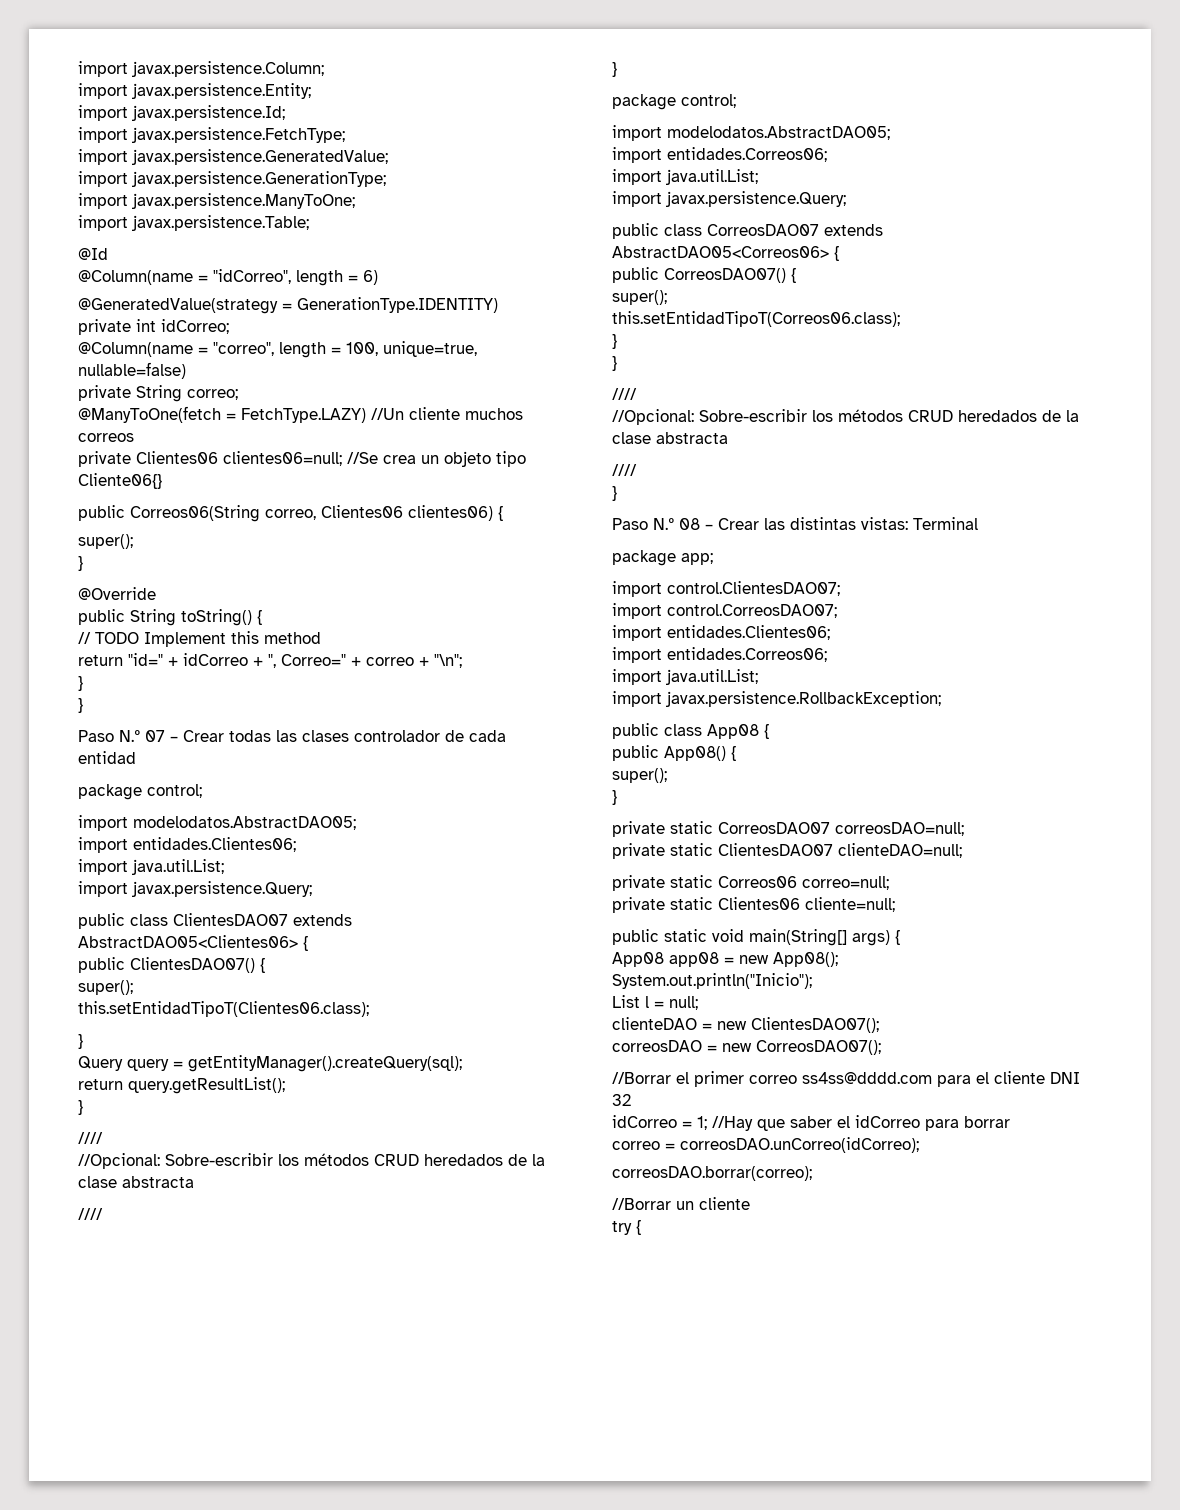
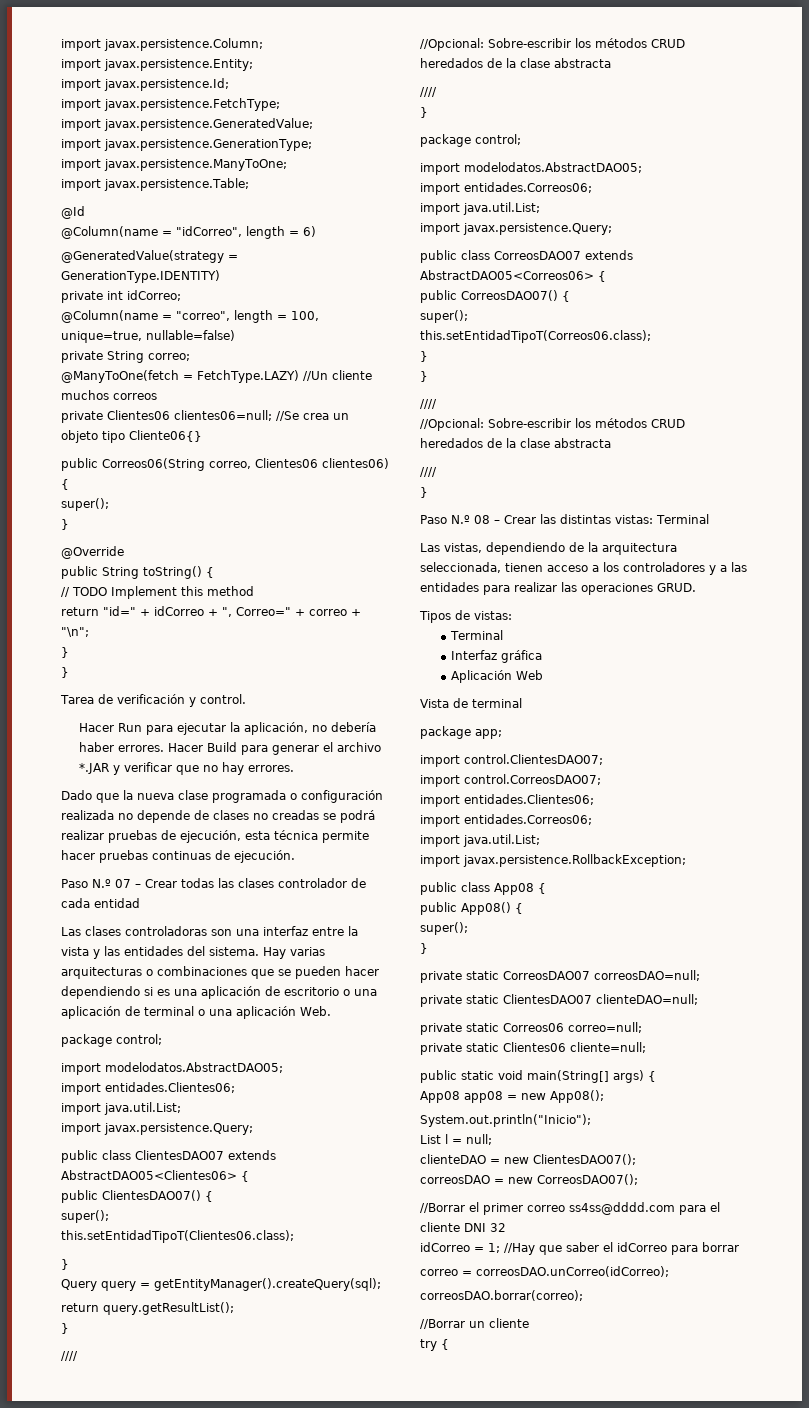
+ Tarea de verificación y control.
+ Hacer Run para ejecutar la aplicación, no debería haber errores. Hacer Build para generar el archivo *.JAR y verificar que no hay errores.
+ Dado que la nueva clase programada o configuración realizada no depende de clases no creadas se podrá realizar pruebas de ejecución, esta técnica permite hacer pruebas continuas de ejecución.
+ Las clases controladoras son una interfaz entre la vista y las entidades del sistema. Hay varias arquitecturas o combinaciones que se pueden hacer dependiendo si es una aplicación de escritorio o una aplicación de terminal o una aplicación Web.
+ Las vistas, dependiendo de la arquitectura seleccionada, tienen acceso a los controladores y a las entidades para realizar las operaciones GRUD.
+ Tipos de vistas:
+ Terminal
+ Interfaz gráfica
+ Aplicación Web
+ Vista de terminal

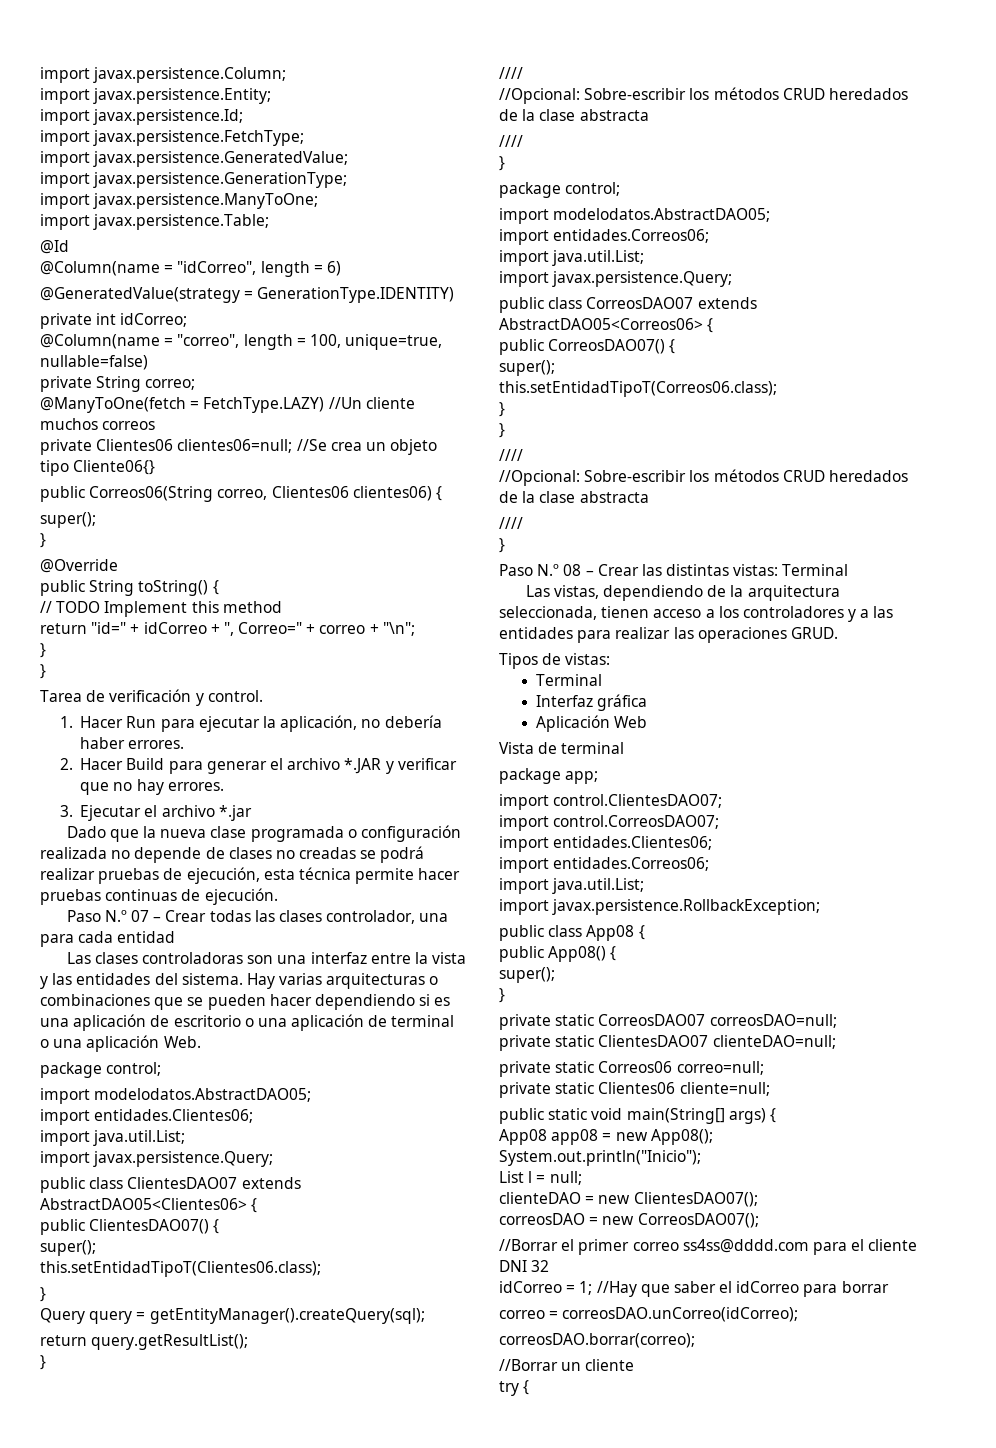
- Hacer Run para ejecutar la aplicación, no debería haber errores. Hacer Build para generar el archivo *.JAR y verificar que no hay errores.
+ 1. Hacer Run para ejecutar la aplicación, no debería haber errores.
+ 2. Hacer Build para generar el archivo *.JAR y verificar que no hay errores.
+ 3. Ejecutar el archivo *.jar
- Paso N.º 07 – Crear todas las clases controlador de cada entidad
+ Paso N.º 07 – Crear todas las clases controlador, una para cada entidad

